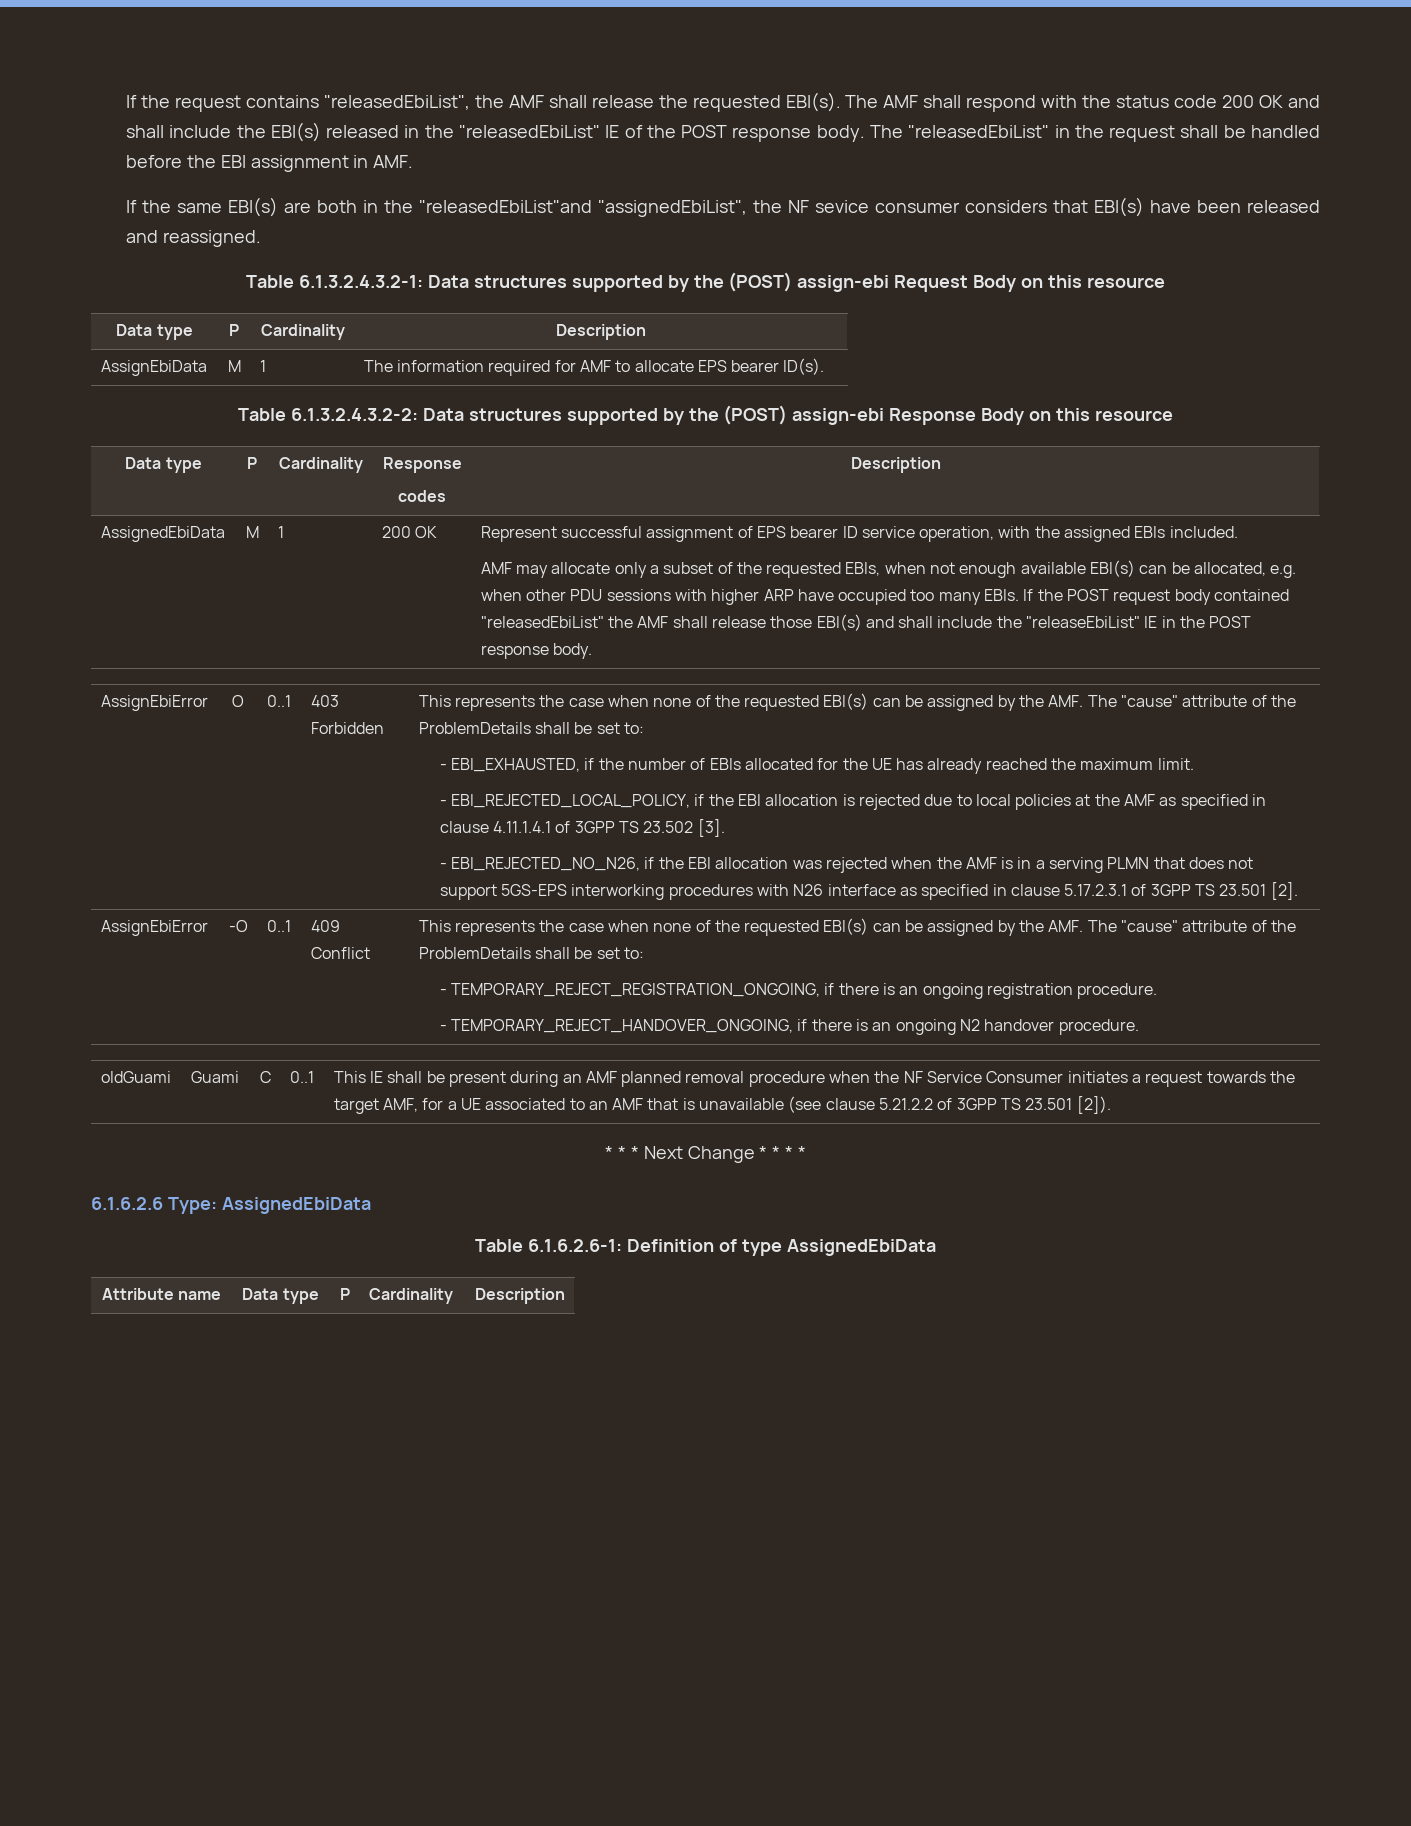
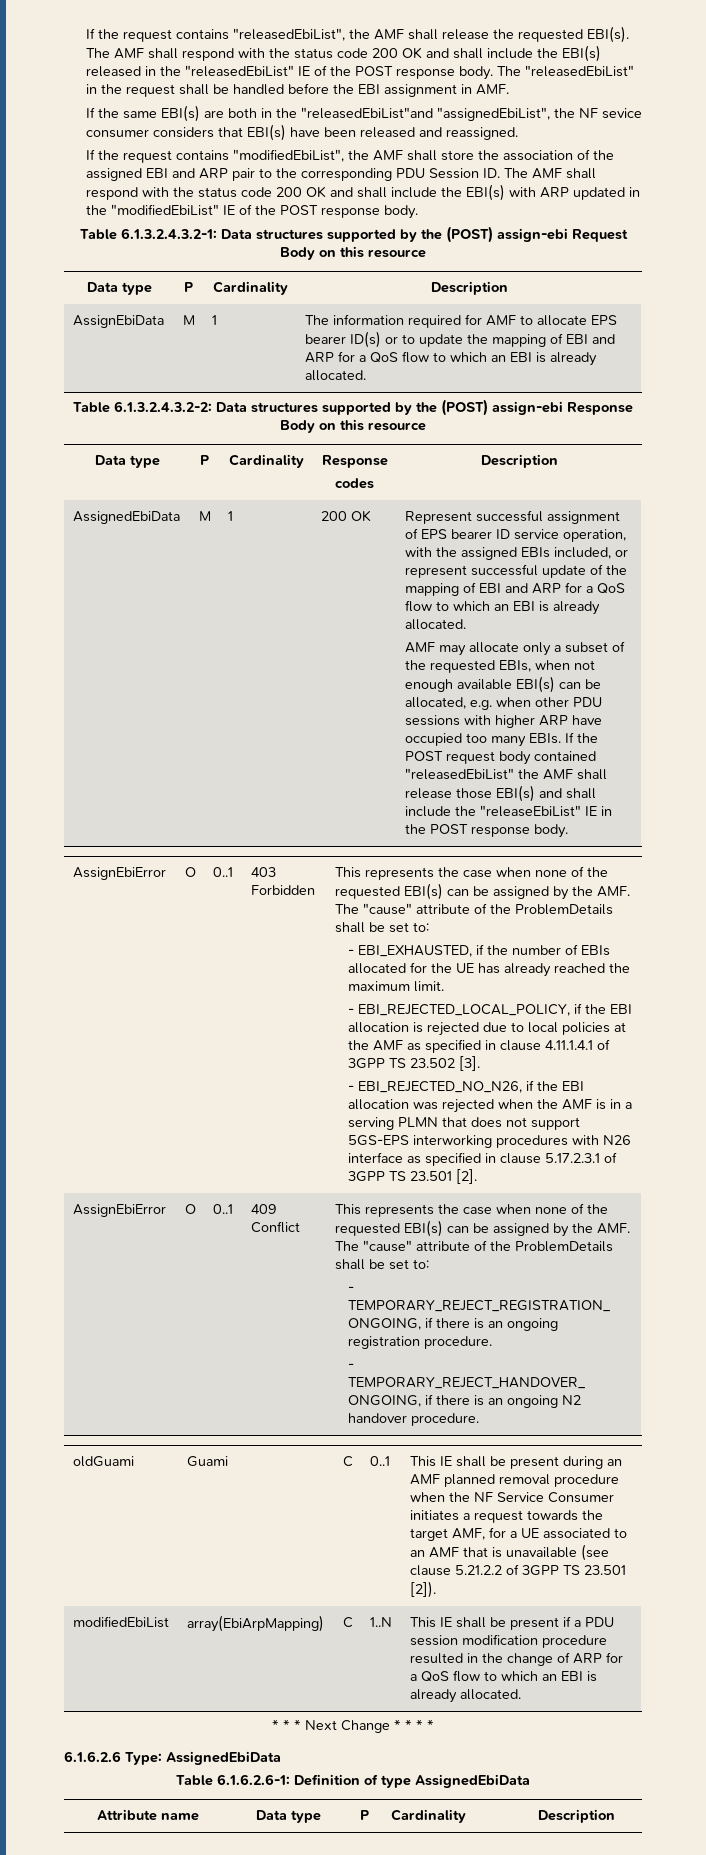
+ If the request contains "modifiedEbiList", the AMF shall store the association of the assigned EBI and ARP pair to the corresponding PDU Session ID. The AMF shall respond with the status code 200 OK and shall include the EBI(s) with ARP updated in the "modifiedEbiList" IE of the POST response body.
- AssignEbiData | M | 1 | The information required for AMF to allocate EPS bearer ID(s).
+ AssignEbiData | M | 1 | The information required for AMF to allocate EPS bearer ID(s) or to update the mapping of EBI and ARP for a QoS flow to which an EBI is already allocated.
- Represent successful assignment of EPS bearer ID service operation, with the assigned EBIs included.
+ Represent successful assignment of EPS bearer ID service operation, with the assigned EBIs included, or represent successful update of the mapping of EBI and ARP for a QoS flow to which an EBI is already allocated.
  - EBI_REJECTED_NO_N26, if the EBI allocation was rejected when the AMF is in a serving PLMN that does not support 5GS-EPS interworking procedures with N26 interface as specified in clause 5.17.2.3.1 of 3GPP TS 23.501 [2].
- AssignEbiError | -O
+ AssignEbiError | O
+ modifiedEbiList | array(EbiArpMapping) | C | 1..N | This IE shall be present if a PDU session modification procedure resulted in the change of ARP for a QoS flow to which an EBI is already allocated.

